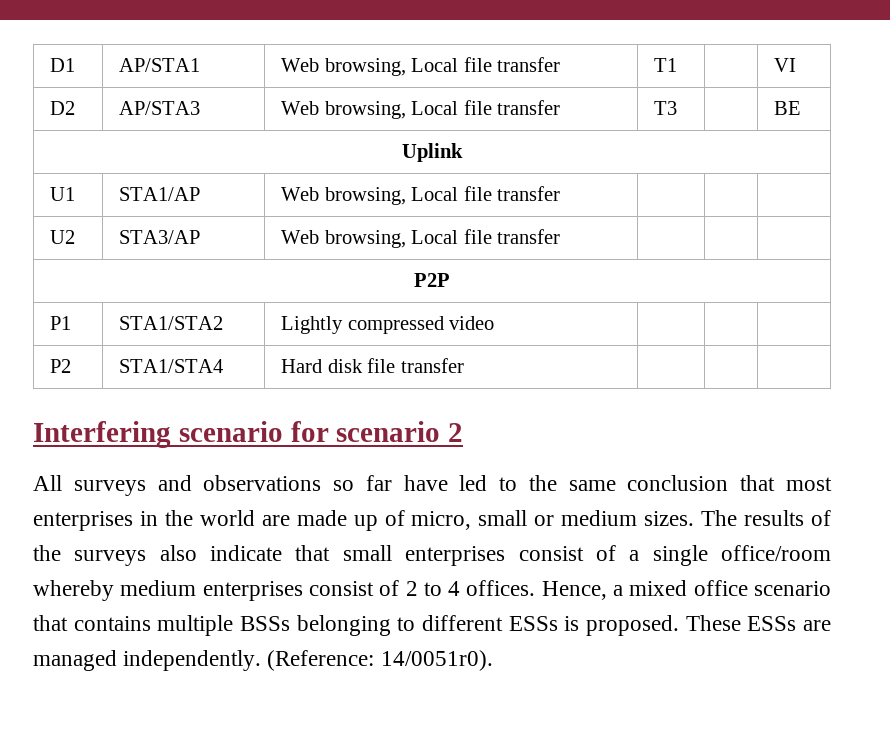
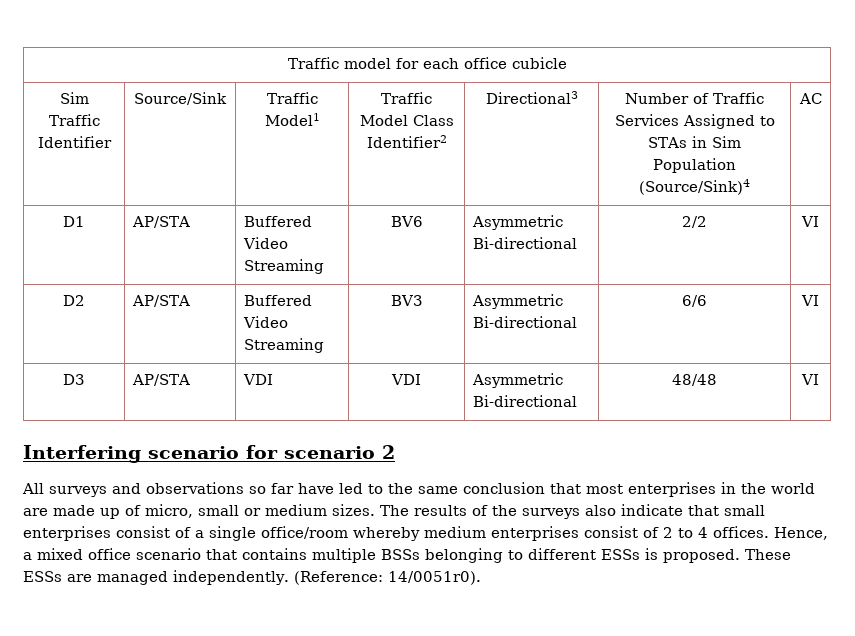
- D1 | AP/STA1 | Web browsing, Local file transfer | T1 | | VI
- D2 | AP/STA3 | Web browsing, Local file transfer | T3 | | BE
- Uplink
- U1 | STA1/AP | Web browsing, Local file transfer | | |
- U2 | STA3/AP | Web browsing, Local file transfer | | |
- P2P
- P1 | STA1/STA2 | Lightly compressed video | | |
- P2 | STA1/STA4 | Hard disk file transfer | | |
+ Traffic model for each office cubicle
+ Sim Traffic Identifier | Source/Sink | Traffic Model1 | Traffic Model Class Identifier2 | Directional3 | Number of Traffic Services Assigned to STAs in Sim Population (Source/Sink)4 | AC
+ D1 | AP/STA | Buffered Video Streaming | BV6 | Asymmetric Bi-directional | 2/2 | VI
+ D2 | AP/STA | Buffered Video Streaming | BV3 | Asymmetric Bi-directional | 6/6 | VI
+ D3 | AP/STA | VDI | VDI | Asymmetric Bi-directional | 48/48 | VI

